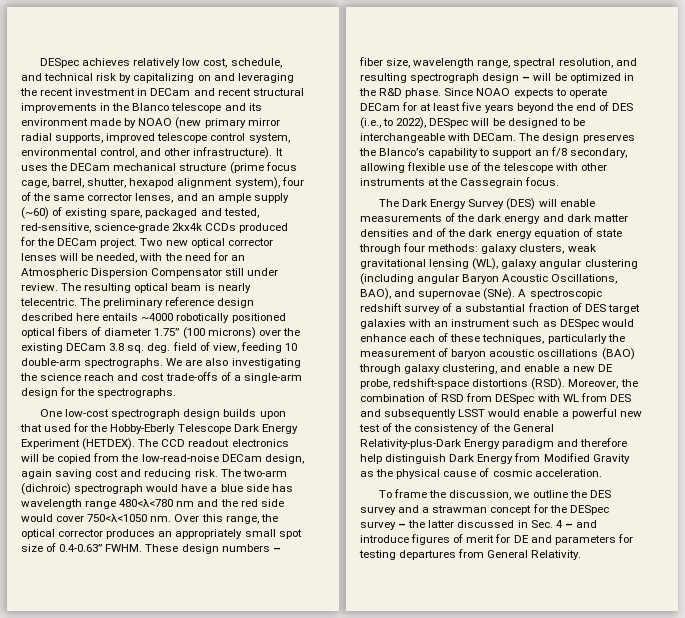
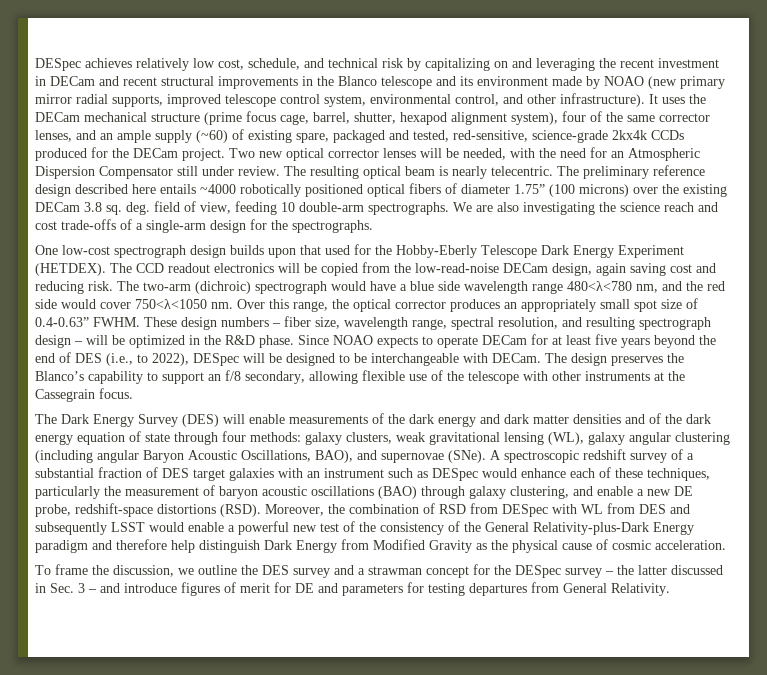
- The two-arm (dichroic) spectrograph would have a blue side has wavelength range 480<λ<780 nm and the red side would cover 750<λ<1050 nm.
+ The two-arm (dichroic) spectrograph would have a blue side wavelength range 480<λ<780 nm, and the red side would cover 750<λ<1050 nm.
- To frame the discussion, we outline the DES survey and a strawman concept for the DESpec survey – the latter discussed in Sec. 4 – and introduce figures of merit for DE and parameters for testing departures from General Relativity.
+ To frame the discussion, we outline the DES survey and a strawman concept for the DESpec survey – the latter discussed in Sec. 3 – and introduce figures of merit for DE and parameters for testing departures from General Relativity.

